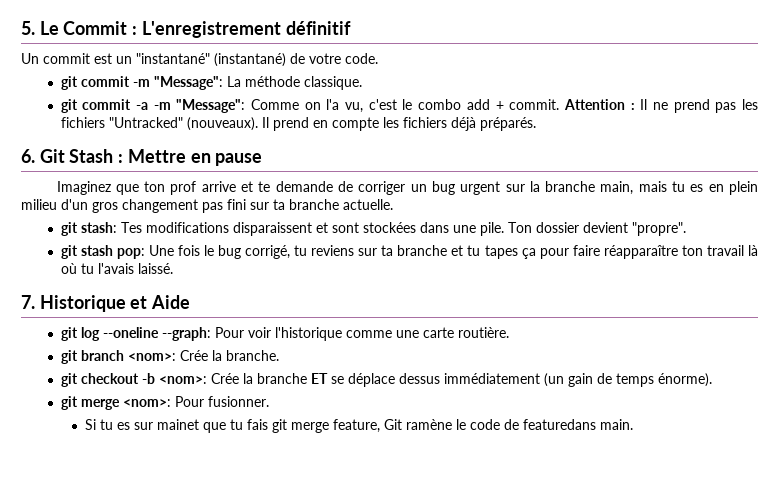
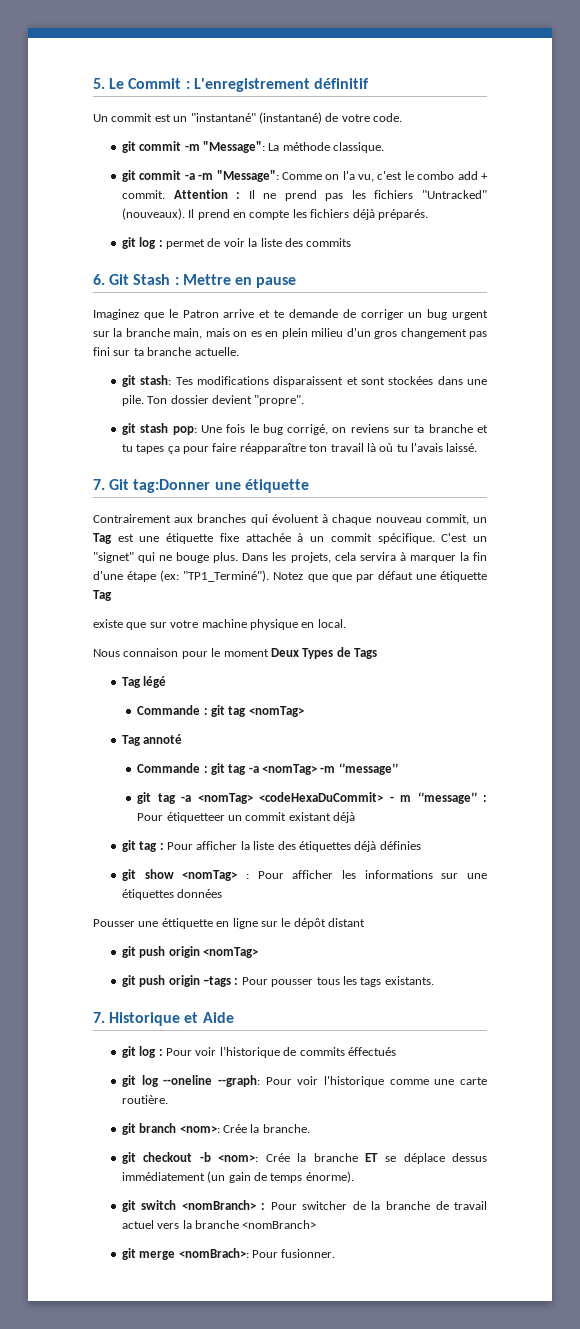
+ git log : permet de voir la liste des commits
- Imaginez que ton prof arrive et te demande de corriger un bug urgent sur la branche main, mais tu es en plein milieu d'un gros changement pas fini sur ta branche actuelle.
+ Imaginez que le Patron arrive et te demande de corriger un bug urgent sur la branche main, mais on es en plein milieu d'un gros changement pas fini sur ta branche actuelle.
- git stash pop: Une fois le bug corrigé, tu reviens sur ta branche et tu tapes ça pour faire réapparaître ton travail là où tu l'avais laissé.
+ git stash pop: Une fois le bug corrigé, on reviens sur ta branche et tu tapes ça pour faire réapparaître ton travail là où tu l'avais laissé.
+ 7. Git tag:Donner une étiquette
+ Contrairement aux branches qui évoluent à chaque nouveau commit, un Tag est une étiquette fixe attachée à un commit spécifique. C'est un "signet" qui ne bouge plus. Dans les projets, cela servira à marquer la fin d'une étape (ex: "TP1_Terminé"). Notez que que par défaut une étiquette Tag
+ existe que sur votre machine physique en local.
+ Nous connaison pour le moment Deux Types de Tags
+ Tag légé
+ Commande : git tag <nomTag>
+ Tag annoté
+ Commande : git tag -a <nomTag> -m ‘’message’’
+ git tag -a <nomTag> <codeHexaDuCommit> - m ‘’message’’ : Pour étiquetteer un commit existant déjà
+ git tag : Pour afficher la liste des étiquettes déjà définies
+ git show <nomTag> : Pour afficher les informations sur une étiquettes données
+ Pousser une éttiquette en ligne sur le dépôt distant
+ git push origin <nomTag>
+ git push origin –tags : Pour pousser tous les tags existants.
  7. Historique et Aide
+ git log : Pour voir l’historique de commits éffectués
- git merge <nom>: Pour fusionner.
+ git switch <nomBranch> : Pour switcher de la branche de travail actuel vers la branche <nomBranch>
+ git merge <nomBrach>: Pour fusionner.
- Si tu es sur mainet que tu fais git merge feature, Git ramène le code de featuredans main.

